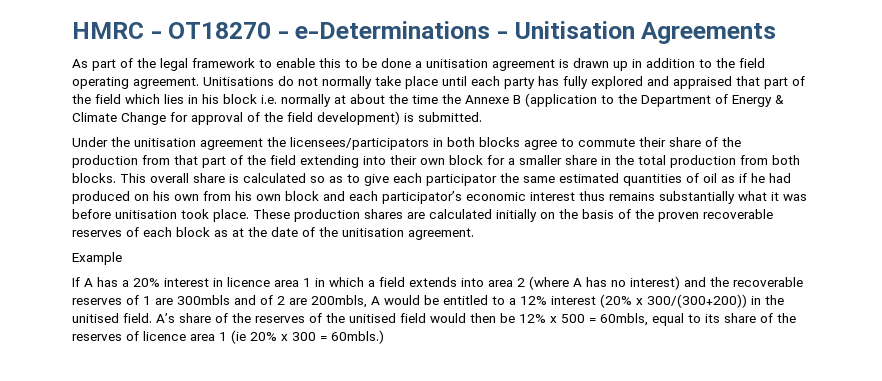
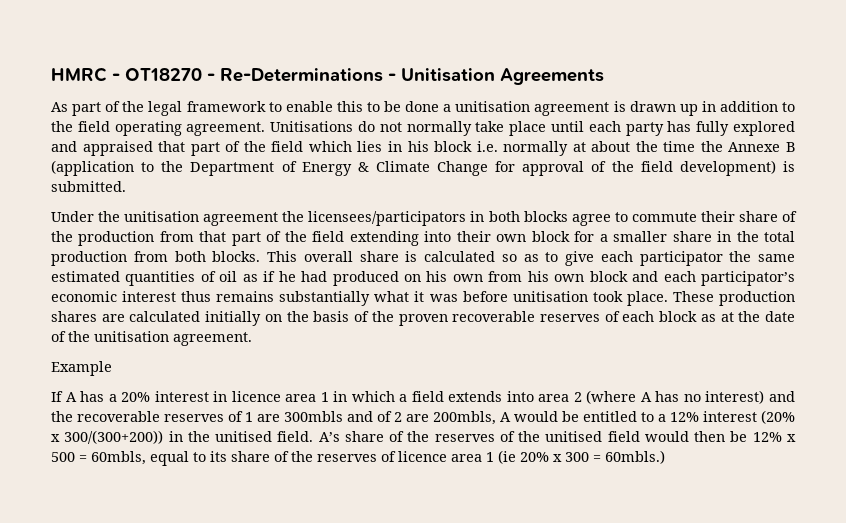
- HMRC - OT18270 - e-Determinations - Unitisation Agreements
+ HMRC - OT18270 - Re-Determinations - Unitisation Agreements

